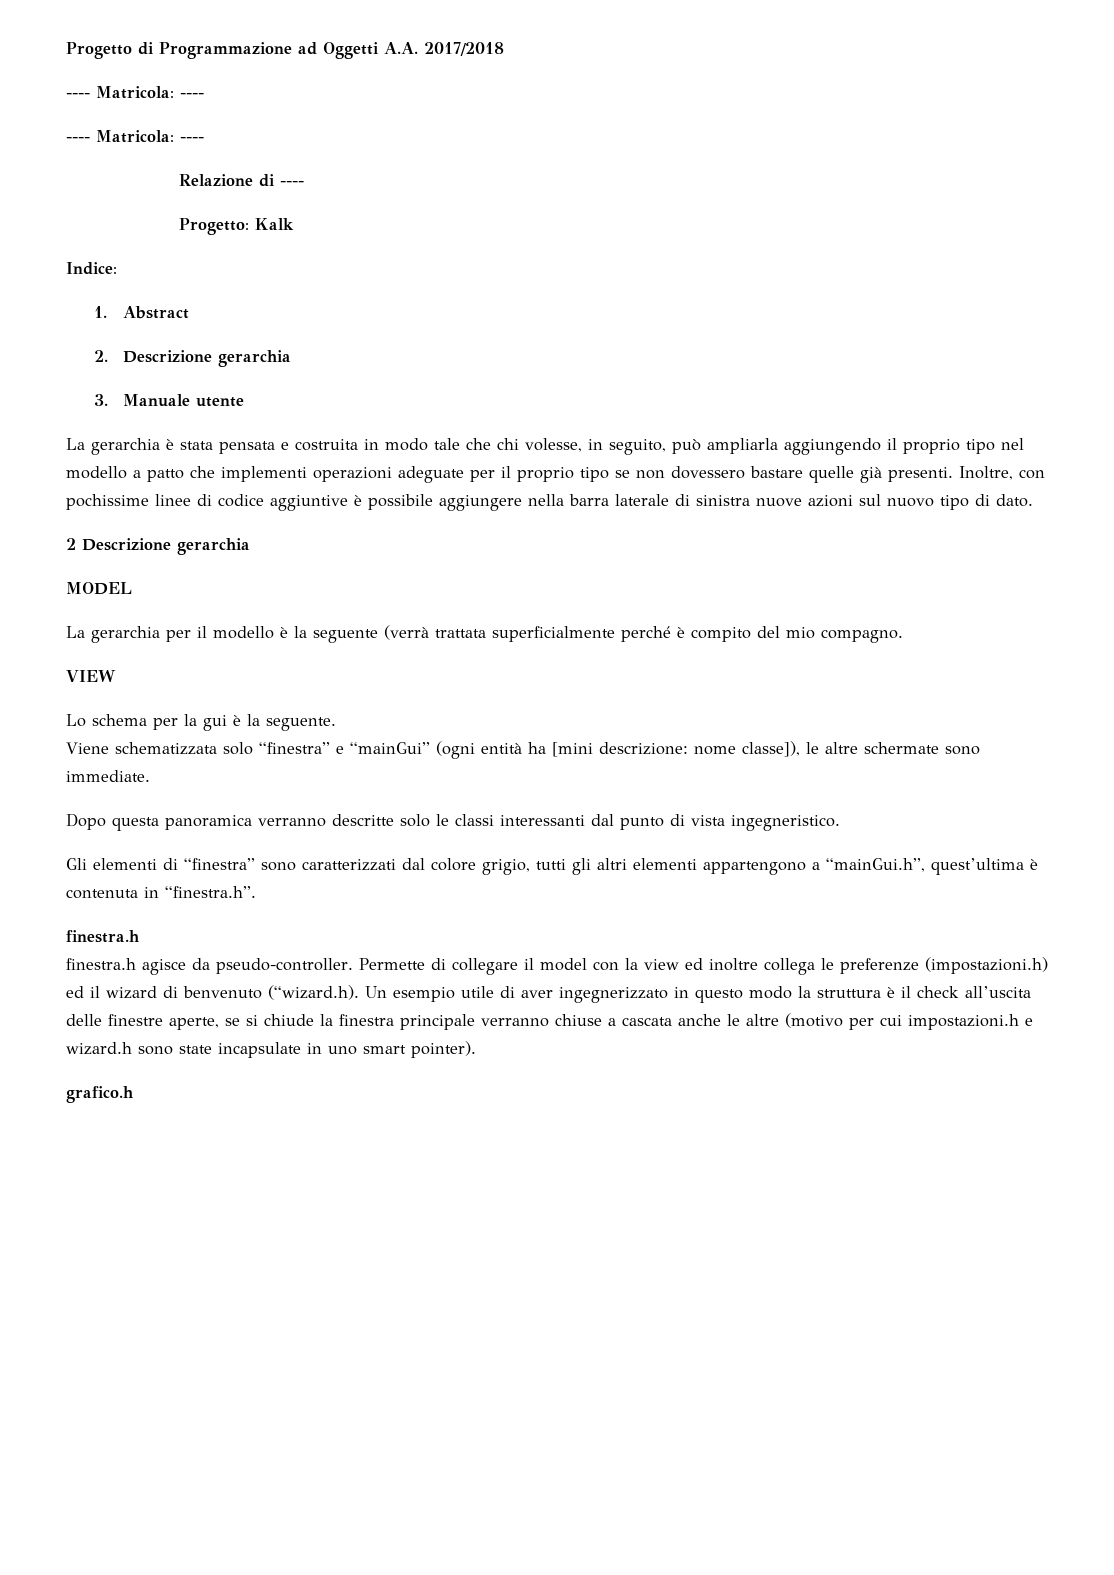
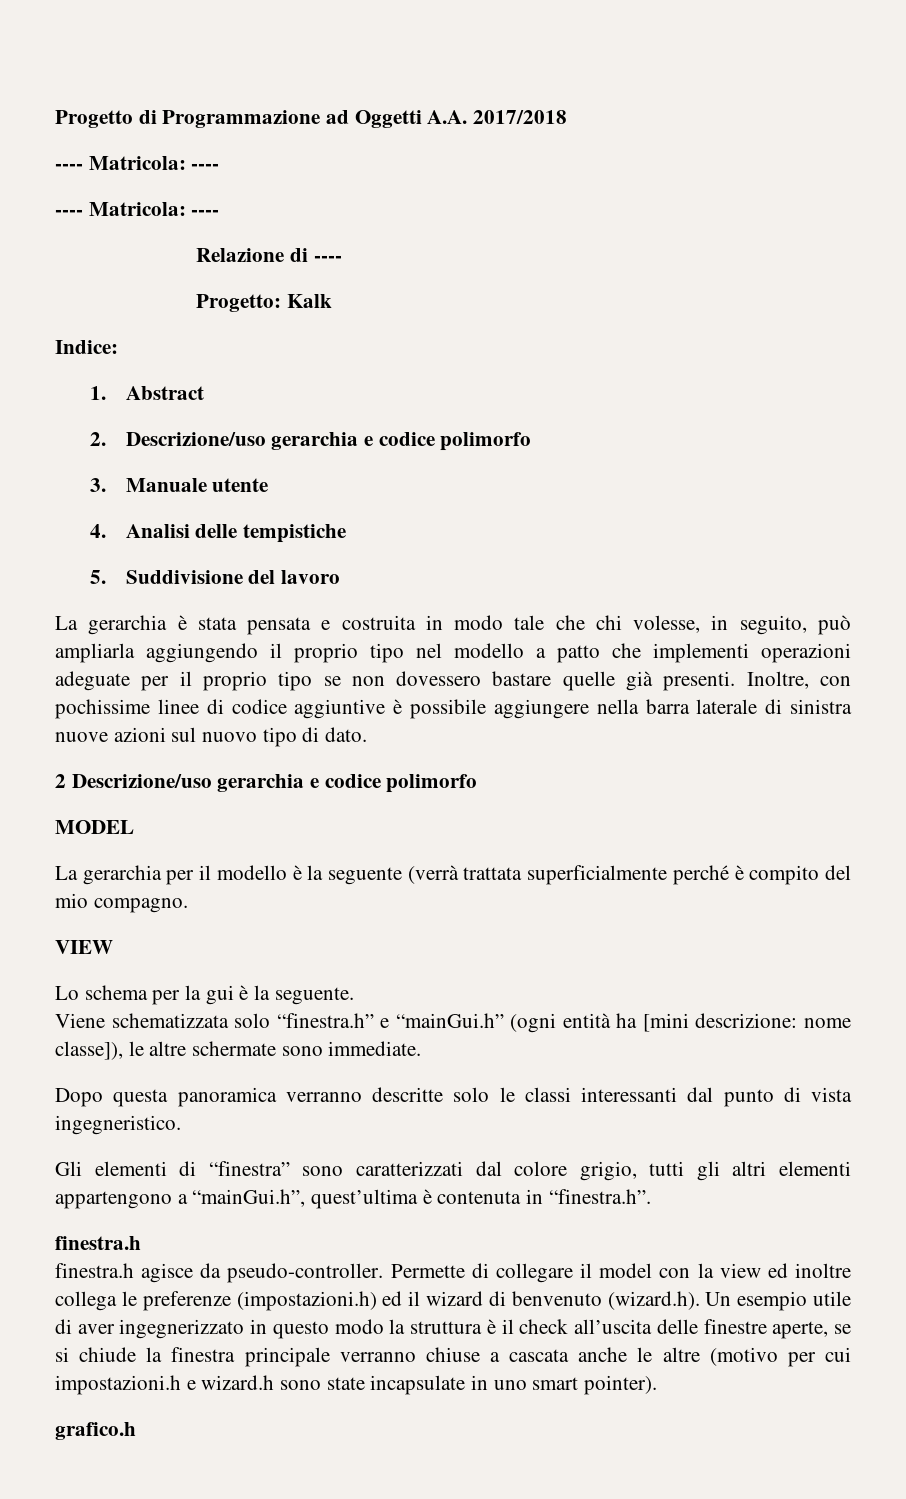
- 2. Descrizione gerarchia
+ 2. Descrizione/uso gerarchia e codice polimorfo
+ 4. Analisi delle tempistiche
+ 5. Suddivisione del lavoro
- 2 Descrizione gerarchia
+ 2 Descrizione/uso gerarchia e codice polimorfo
- Viene schematizzata solo “finestra” e “mainGui” (ogni entità ha [mini descrizione: nome classe]), le altre schermate sono immediate.
+ Viene schematizzata solo “finestra.h” e “mainGui.h” (ogni entità ha [mini descrizione: nome classe]), le altre schermate sono immediate.
- Permette di collegare il model con la view ed inoltre collega le preferenze (impostazioni.h) ed il wizard di benvenuto (“wizard.h). Un esempio utile di aver ingegnerizzato in questo modo la struttura è il check all’uscita delle finestre aperte, se si chiude la finestra principale verranno chiuse a cascata anche le altre (motivo per cui impostazioni.h e wizard.h sono state incapsulate in uno smart pointer).
+ Permette di collegare il model con la view ed inoltre collega le preferenze (impostazioni.h) ed il wizard di benvenuto (wizard.h). Un esempio utile di aver ingegnerizzato in questo modo la struttura è il check all’uscita delle finestre aperte, se si chiude la finestra principale verranno chiuse a cascata anche le altre (motivo per cui impostazioni.h e wizard.h sono state incapsulate in uno smart pointer).

